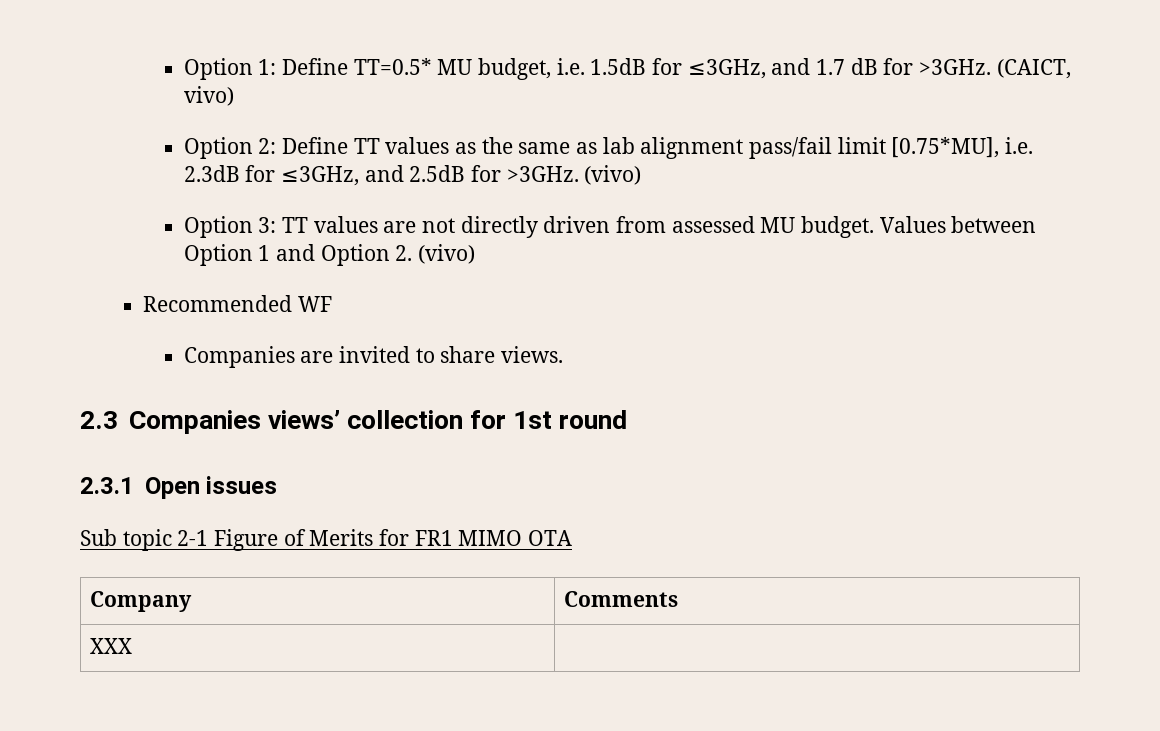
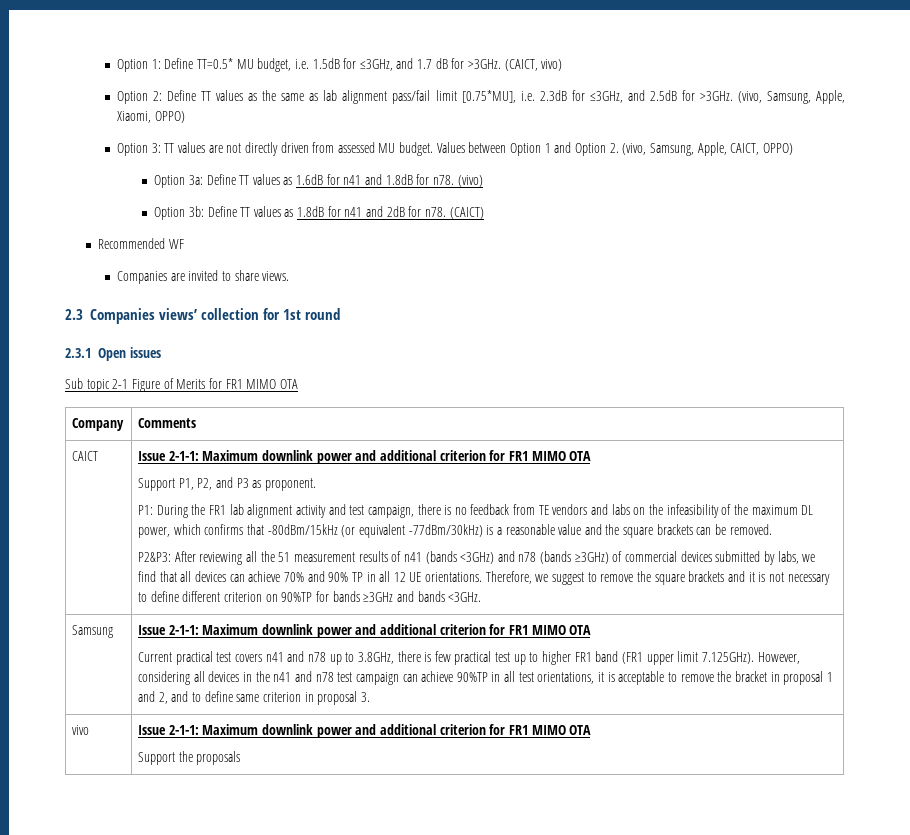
- Option 2: Define TT values as the same as lab alignment pass/fail limit [0.75*MU], i.e. 2.3dB for ≤3GHz, and 2.5dB for >3GHz. (vivo)
+ Option 2: Define TT values as the same as lab alignment pass/fail limit [0.75*MU], i.e. 2.3dB for ≤3GHz, and 2.5dB for >3GHz. (vivo, Samsung, Apple, Xiaomi, OPPO)
- Values between Option 1 and Option 2. (vivo)
+ Values between Option 1 and Option 2. (vivo, Samsung, Apple, CAICT, OPPO)
+ Option 3a: Define TT values as 1.6dB for n41 and 1.8dB for n78. (vivo)
+ Option 3b: Define TT values as 1.8dB for n41 and 2dB for n78. (CAICT)
- XXX
+ CAICT | Issue 2-1-1: Maximum downlink power and additional criterion for FR1 MIMO OTA
+ Support P1, P2, and P3 as proponent.
+ P1: During the FR1 lab alignment activity and test campaign, there is no feedback from TE vendors and labs on the infeasibility of the maximum DL power, which confirms that -80dBm/15kHz (or equivalent -77dBm/30kHz) is a reasonable value and the square brackets can be removed.
+ P2&P3: After reviewing all the 51 measurement results of n41 (bands <3GHz) and n78 (bands ≥3GHz) of commercial devices submitted by labs, we find that all devices can achieve 70% and 90% TP in all 12 UE orientations. Therefore, we suggest to remove the square brackets and it is not necessary to define different criterion on 90%TP for bands ≥3GHz and bands <3GHz.
+ Samsung | Issue 2-1-1: Maximum downlink power and additional criterion for FR1 MIMO OTA
+ Current practical test covers n41 and n78 up to 3.8GHz, there is few practical test up to higher FR1 band (FR1 upper limit 7.125GHz). However, considering all devices in the n41 and n78 test campaign can achieve 90%TP in all test orientations, it is acceptable to remove the bracket in proposal 1 and 2, and to define same criterion in proposal 3.
+ vivo | Issue 2-1-1: Maximum downlink power and additional criterion for FR1 MIMO OTA
+ Support the proposals

